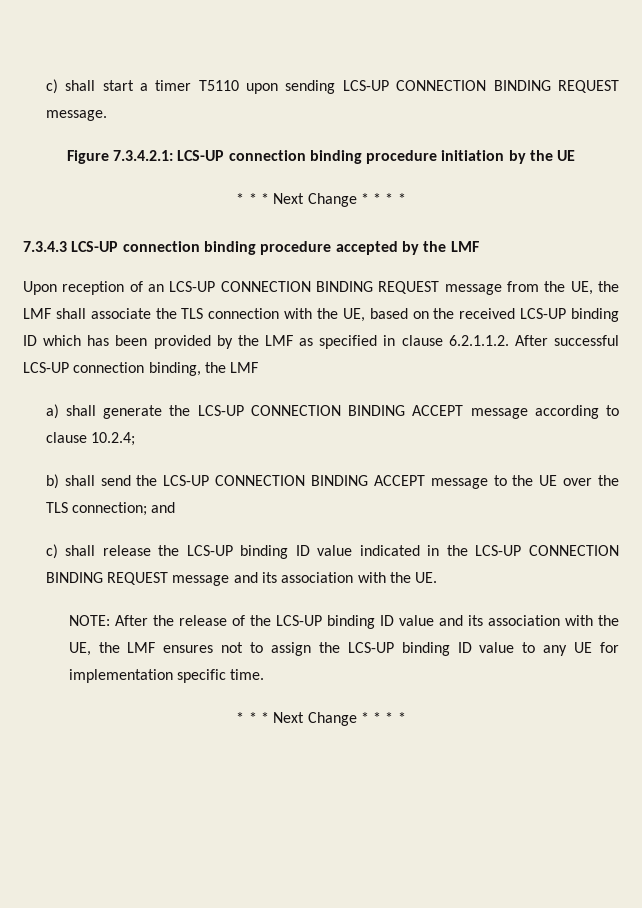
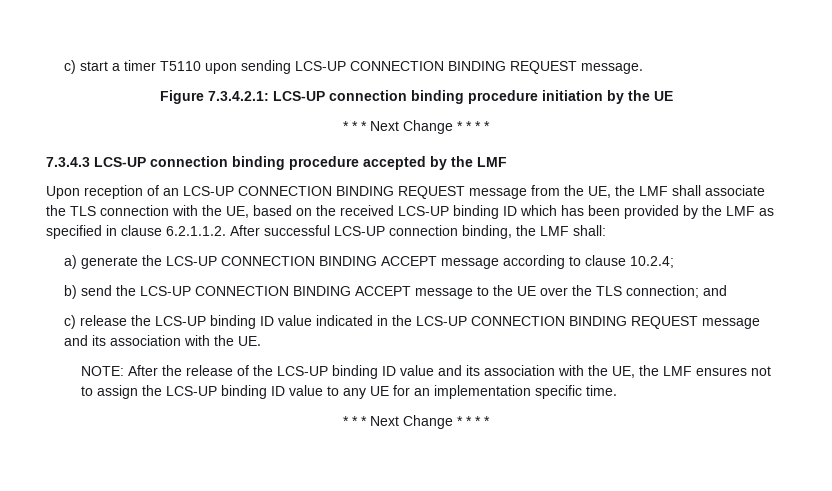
- c) shall start a timer T5110 upon sending LCS-UP CONNECTION BINDING REQUEST message.
+ c) start a timer T5110 upon sending LCS-UP CONNECTION BINDING REQUEST message.
- Upon reception of an LCS-UP CONNECTION BINDING REQUEST message from the UE, the LMF shall associate the TLS connection with the UE, based on the received LCS-UP binding ID which has been provided by the LMF as specified in clause 6.2.1.1.2. After successful LCS-UP connection binding, the LMF
+ Upon reception of an LCS-UP CONNECTION BINDING REQUEST message from the UE, the LMF shall associate the TLS connection with the UE, based on the received LCS-UP binding ID which has been provided by the LMF as specified in clause 6.2.1.1.2. After successful LCS-UP connection binding, the LMF shall:
- a) shall generate the LCS-UP CONNECTION BINDING ACCEPT message according to clause 10.2.4;
+ a) generate the LCS-UP CONNECTION BINDING ACCEPT message according to clause 10.2.4;
- b) shall send the LCS-UP CONNECTION BINDING ACCEPT message to the UE over the TLS connection; and
+ b) send the LCS-UP CONNECTION BINDING ACCEPT message to the UE over the TLS connection; and
- c) shall release the LCS-UP binding ID value indicated in the LCS-UP CONNECTION BINDING REQUEST message and its association with the UE.
+ c) release the LCS-UP binding ID value indicated in the LCS-UP CONNECTION BINDING REQUEST message and its association with the UE.
- NOTE: After the release of the LCS-UP binding ID value and its association with the UE, the LMF ensures not to assign the LCS-UP binding ID value to any UE for implementation specific time.
+ NOTE: After the release of the LCS-UP binding ID value and its association with the UE, the LMF ensures not to assign the LCS-UP binding ID value to any UE for an implementation specific time.

